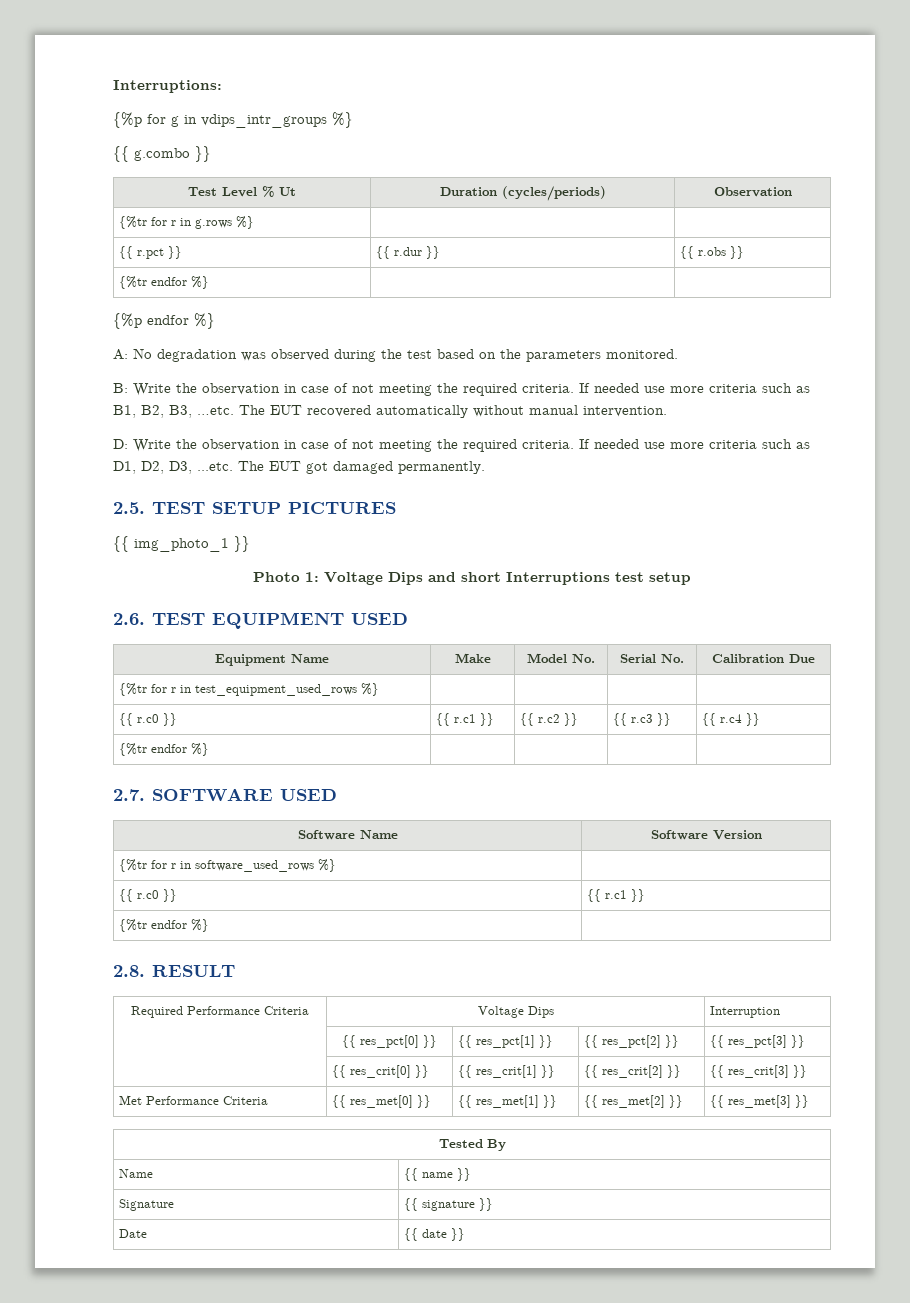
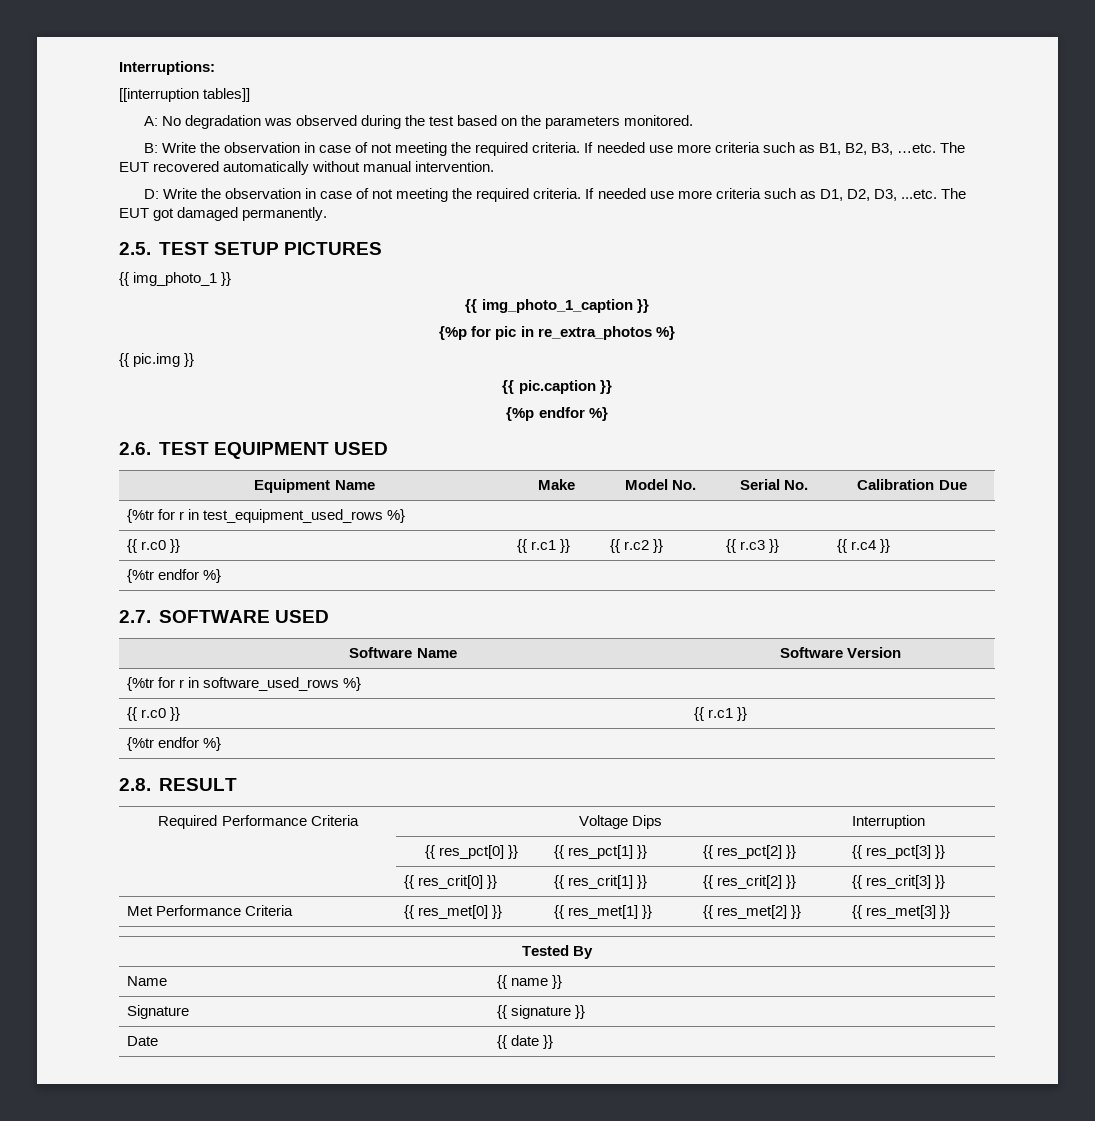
- {%p for g in vdips_intr_groups %}
- {{ g.combo }}
- Test Level % Ut | Duration (cycles/periods) | Observation
- {%tr for r in g.rows %} | |
- {{ r.pct }} | {{ r.dur }} | {{ r.obs }}
- {%tr endfor %} | |
- {%p endfor %}
+ [[interruption tables]]
- Photo 1: Voltage Dips and short Interruptions test setup
+ {{ img_photo_1_caption }}
+ {%p for pic in re_extra_photos %}
+ {{ pic.img }}
+ {{ pic.caption }}
+ {%p endfor %}

